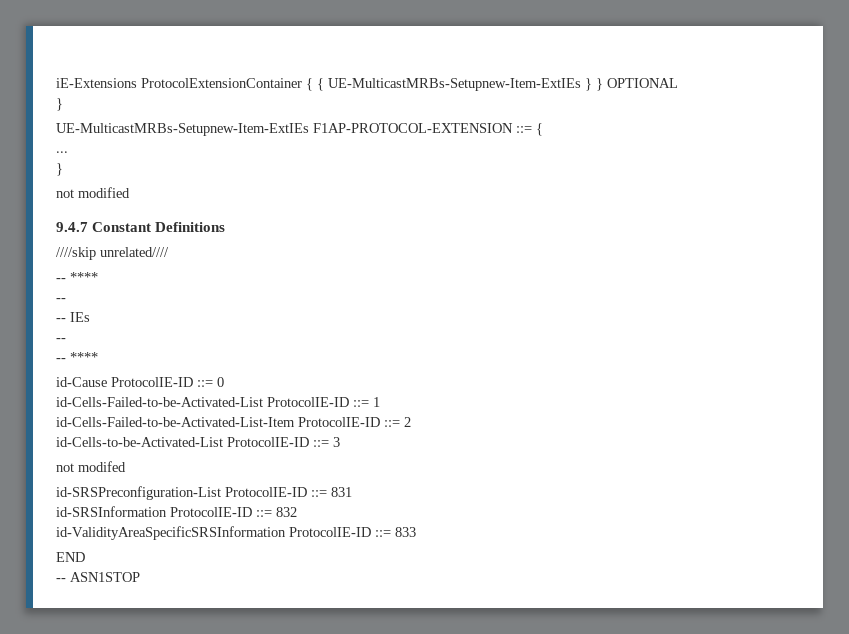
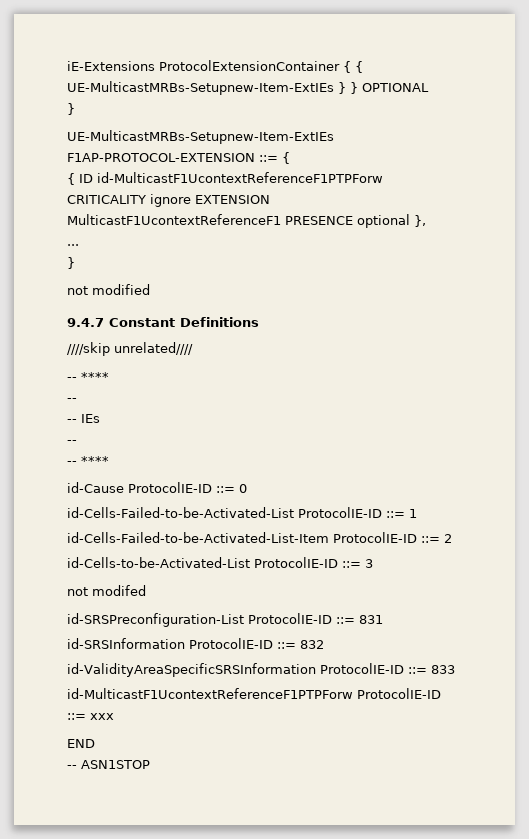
+ { ID id-MulticastF1UcontextReferenceF1PTPForw CRITICALITY ignore EXTENSION MulticastF1UcontextReferenceF1 PRESENCE optional },
+ id-MulticastF1UcontextReferenceF1PTPForw ProtocolIE-ID ::= xxx

